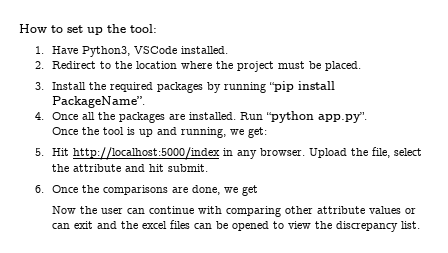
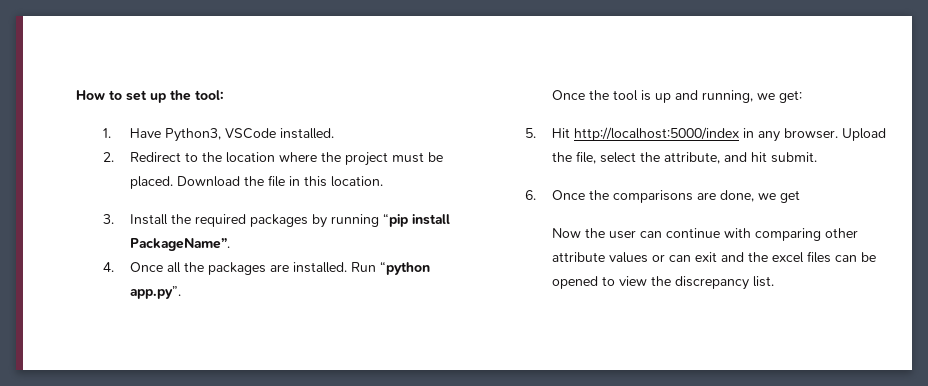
+ Download the file in this location.
- Upload the file, select the attribute and hit submit.
+ Upload the file, select the attribute, and hit submit.

